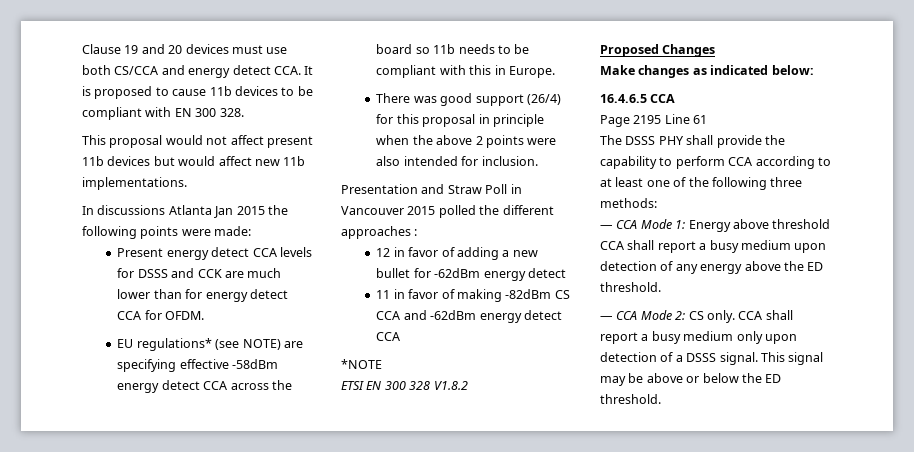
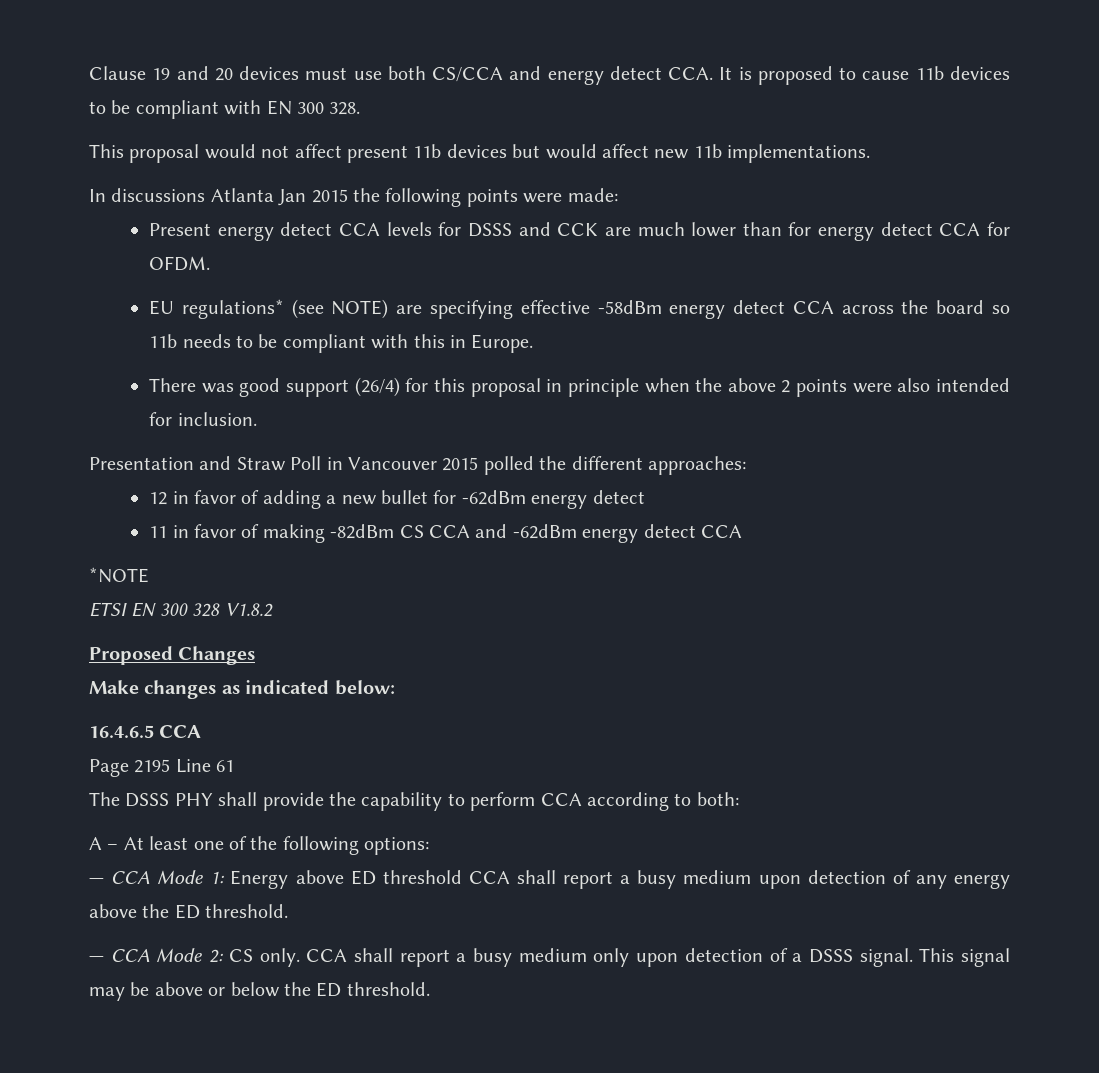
- Presentation and Straw Poll in Vancouver 2015 polled the different approaches :
+ Presentation and Straw Poll in Vancouver 2015 polled the different approaches:
- The DSSS PHY shall provide the capability to perform CCA according to at least one of the following three methods:
+ The DSSS PHY shall provide the capability to perform CCA according to both:
+ A – At least one of the following options:
- — CCA Mode 1: Energy above threshold CCA shall report a busy medium upon detection of any energy above the ED threshold.
+ — CCA Mode 1: Energy above ED threshold CCA shall report a busy medium upon detection of any energy above the ED threshold.

